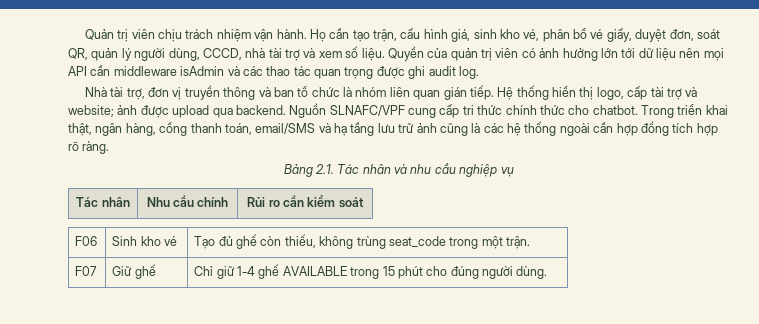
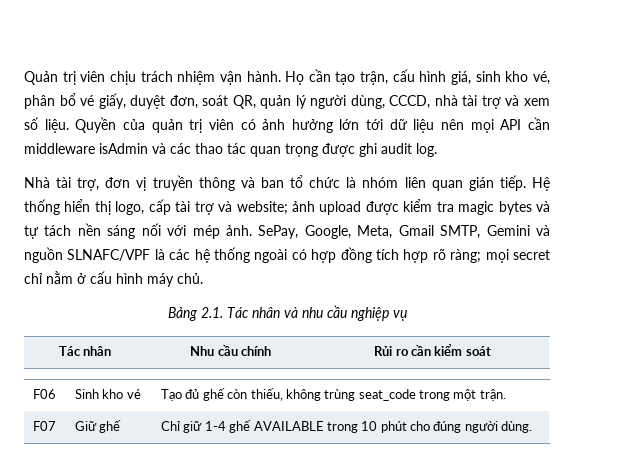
- Hệ thống hiển thị logo, cấp tài trợ và website; ảnh được upload qua backend. Nguồn SLNAFC/VPF cung cấp tri thức chính thức cho chatbot. Trong triển khai thật, ngân hàng, cổng thanh toán, email/SMS và hạ tầng lưu trữ ảnh cũng là các hệ thống ngoài cần hợp đồng tích hợp rõ ràng.
+ Hệ thống hiển thị logo, cấp tài trợ và website; ảnh upload được kiểm tra magic bytes và tự tách nền sáng nối với mép ảnh. SePay, Google, Meta, Gmail SMTP, Gemini và nguồn SLNAFC/VPF là các hệ thống ngoài có hợp đồng tích hợp rõ ràng; mọi secret chỉ nằm ở cấu hình máy chủ.
- F07 | Giữ ghế | Chỉ giữ 1-4 ghế AVAILABLE trong 15 phút cho đúng người dùng.
+ F07 | Giữ ghế | Chỉ giữ 1-4 ghế AVAILABLE trong 10 phút cho đúng người dùng.

